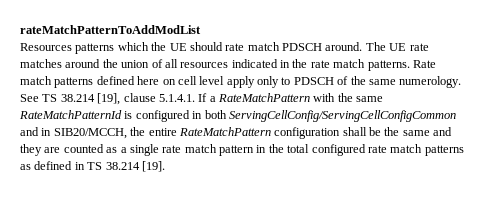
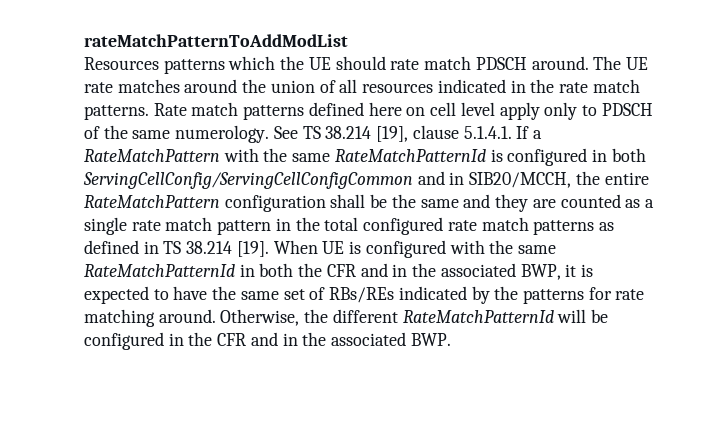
+ When UE is configured with the same RateMatchPatternId in both the CFR and in the associated BWP, it is expected to have the same set of RBs/REs indicated by the patterns for rate matching around. Otherwise, the different RateMatchPatternId will be configured in the CFR and in the associated BWP.

